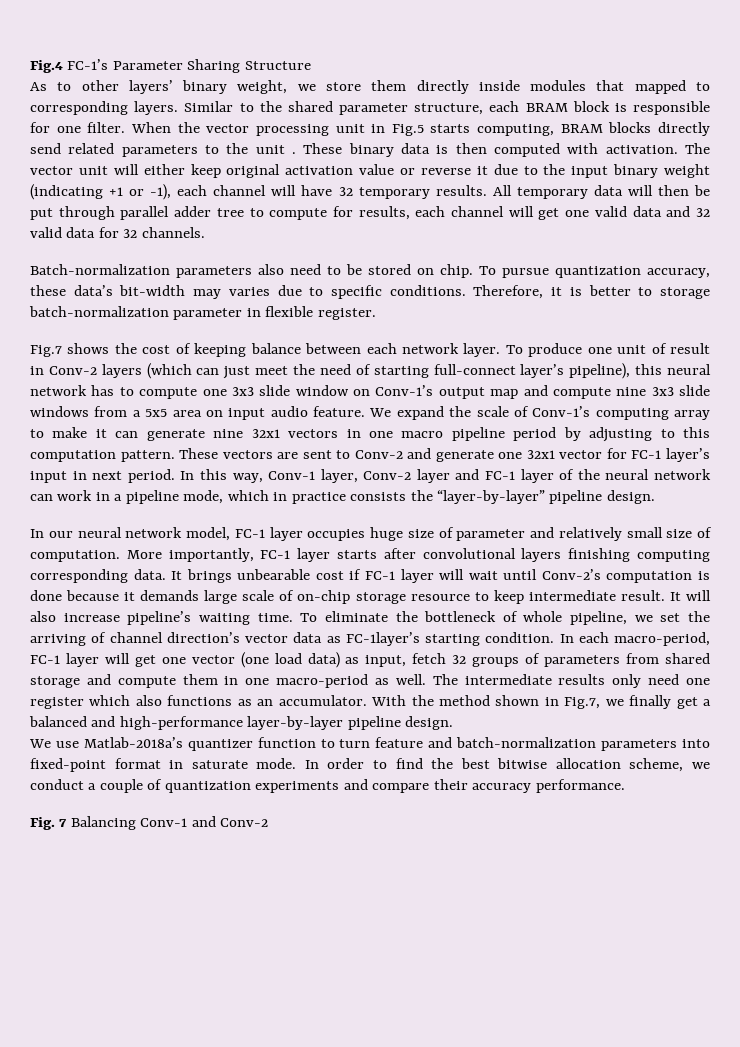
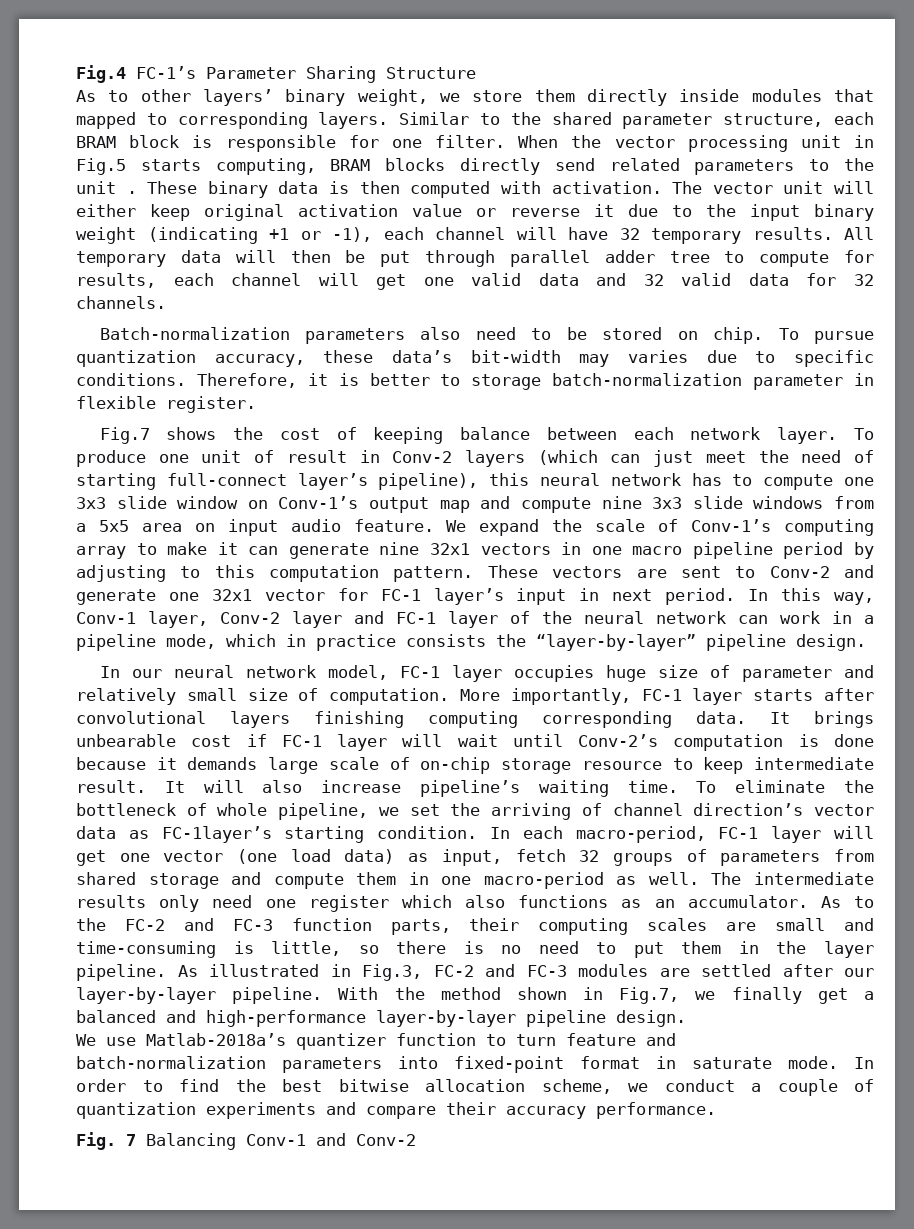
+ As to the FC-2 and FC-3 function parts, their computing scales are small and time-consuming is little, so there is no need to put them in the layer pipeline. As illustrated in Fig.3, FC-2 and FC-3 modules are settled after our layer-by-layer pipeline.

